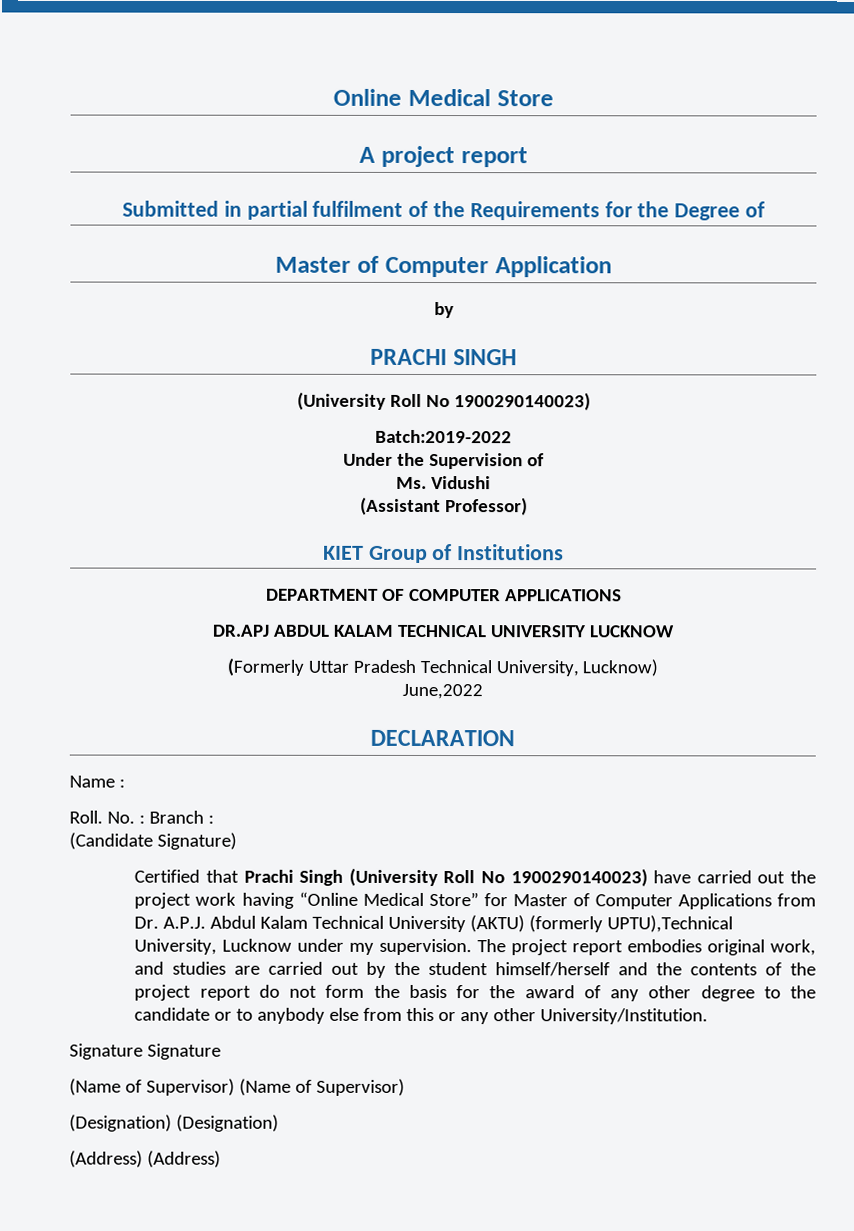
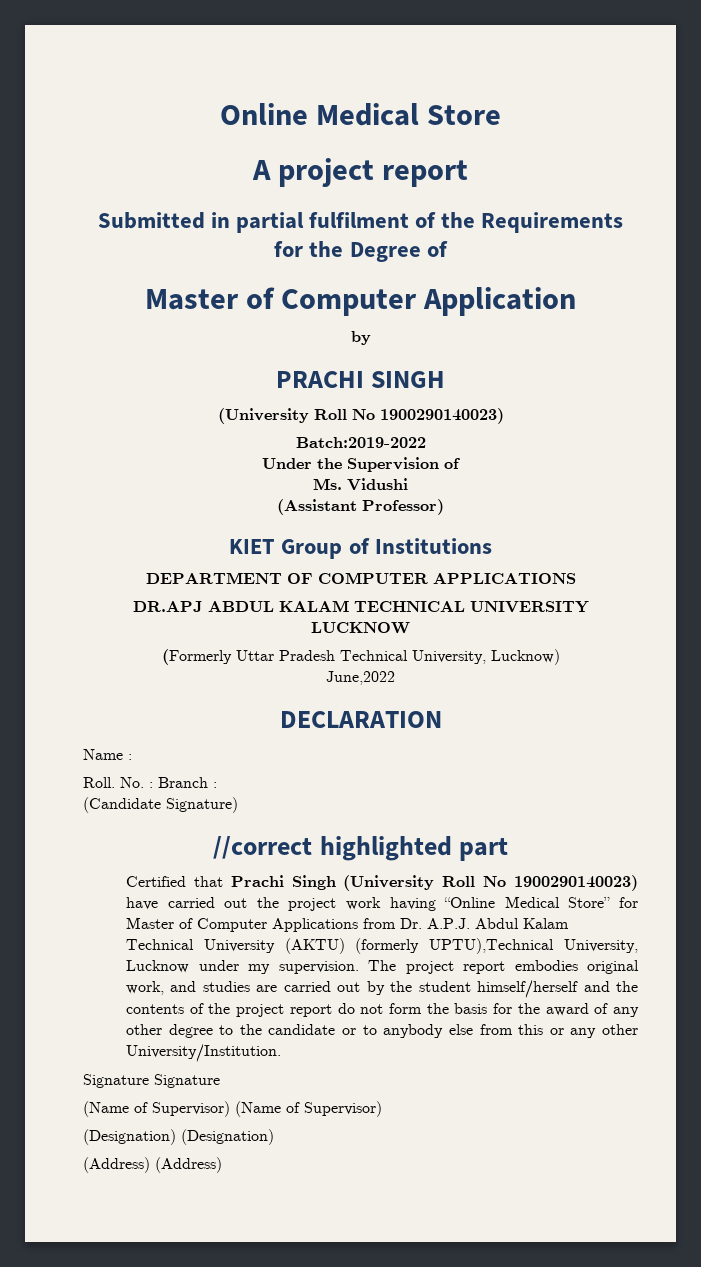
+ //correct highlighted part

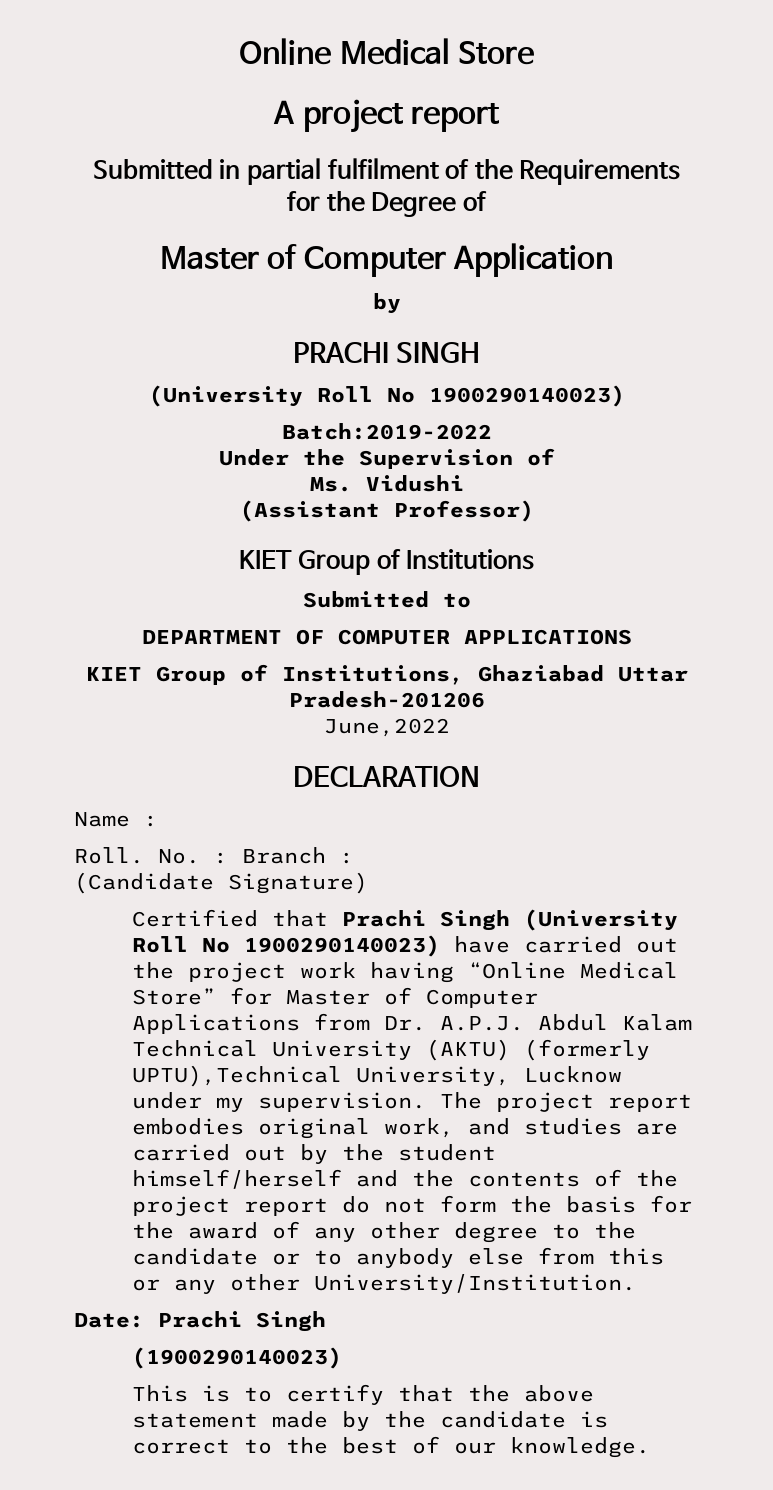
+ Submitted to
- DR.APJ ABDUL KALAM TECHNICAL UNIVERSITY LUCKNOW
- (Formerly Uttar Pradesh Technical University, Lucknow)
+ KIET Group of Institutions, Ghaziabad Uttar Pradesh-201206
- //correct highlighted part
- Signature Signature
- (Name of Supervisor) (Name of Supervisor)
- (Designation) (Designation)
- (Address) (Address)
+ Date: Prachi Singh
+ (1900290140023)
+ This is to certify that the above statement made by the candidate is correct to the best of our knowledge.

